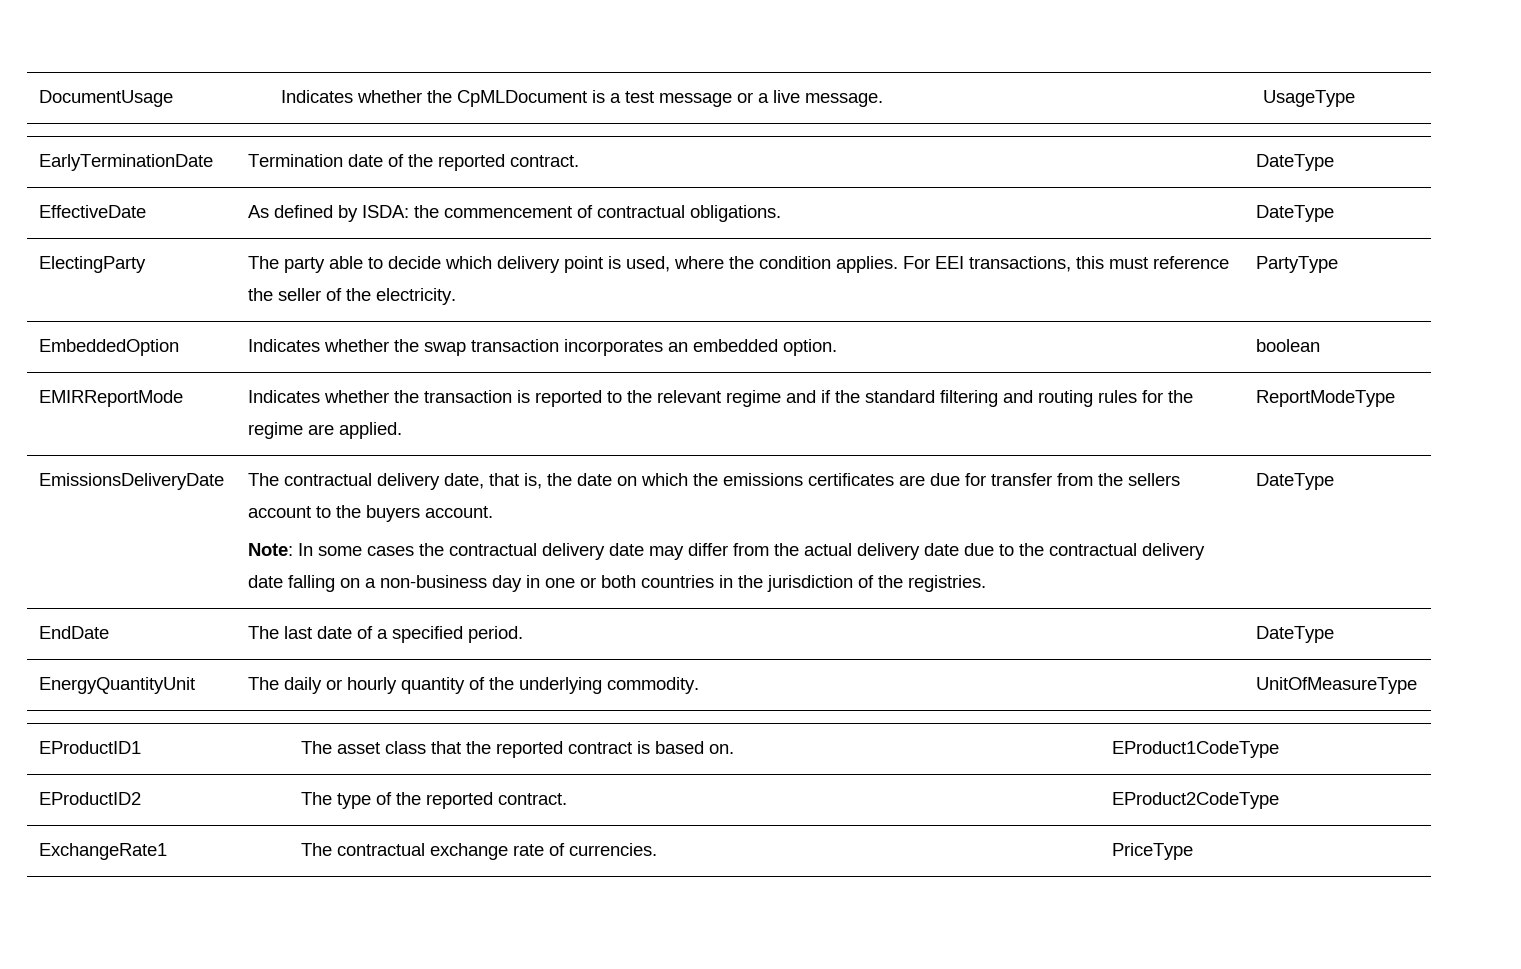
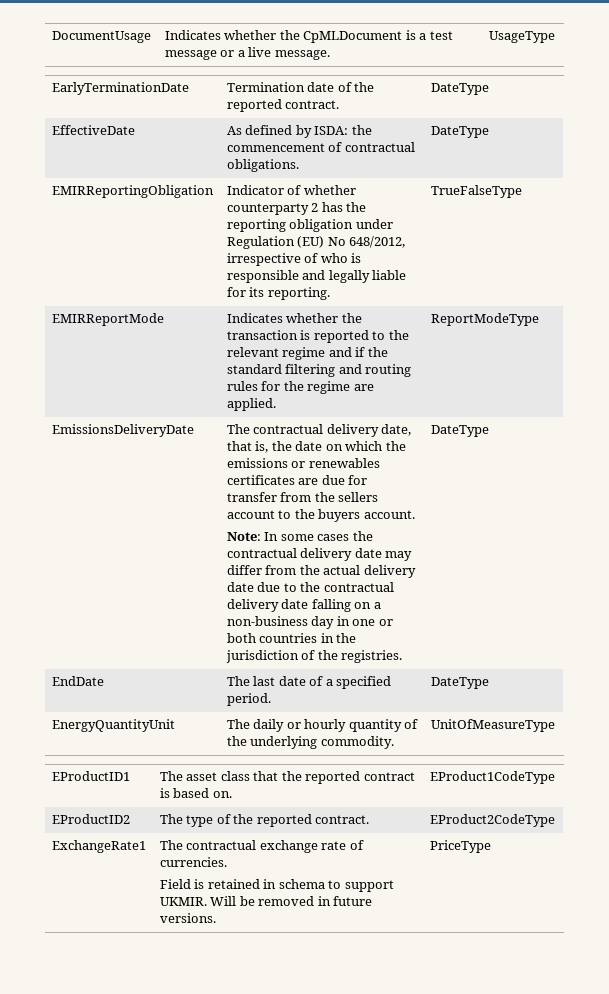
- ElectingParty | The party able to decide which delivery point is used, where the condition applies. For EEI transactions, this must reference the seller of the electricity. | PartyType
- EmbeddedOption | Indicates whether the swap transaction incorporates an embedded option. | boolean
+ EMIRReportingObligation | Indicator of whether counterparty 2 has the reporting obligation under Regulation (EU) No 648/2012, irrespective of who is responsible and legally liable for its reporting. | TrueFalseType
- The contractual delivery date, that is, the date on which the emissions certificates are due for transfer from the sellers account to the buyers account.
+ The contractual delivery date, that is, the date on which the emissions or renewables certificates are due for transfer from the sellers account to the buyers account.
- ExchangeRate1 | The contractual exchange rate of currencies. | PriceType
+ ExchangeRate1 | The contractual exchange rate of currencies.
+ Field is retained in schema to support UKMIR. Will be removed in future versions. | PriceType

